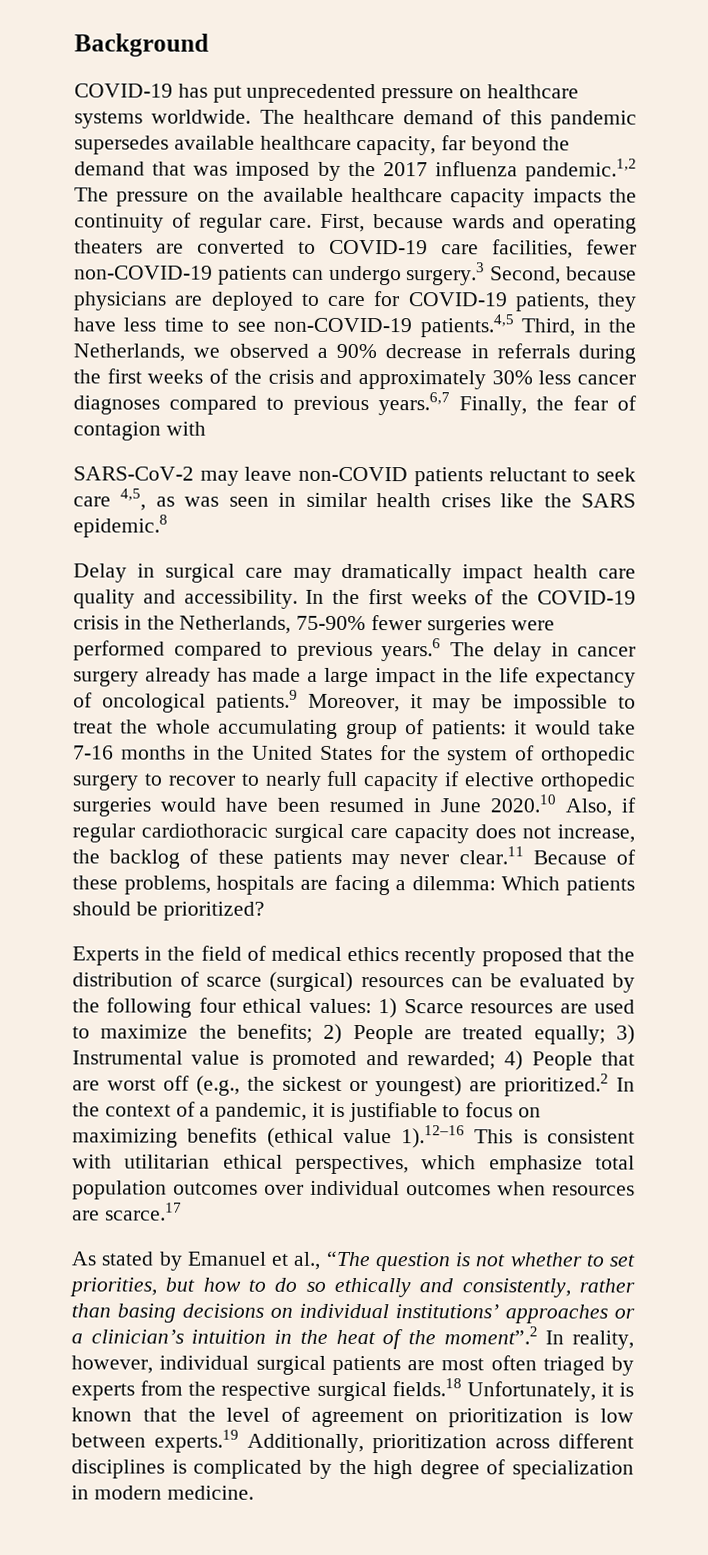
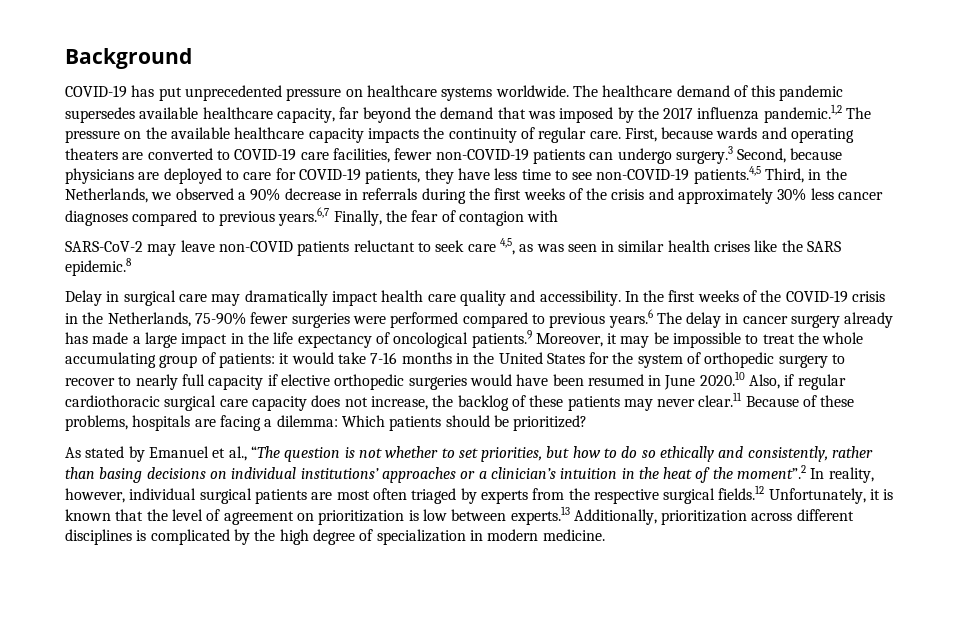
- Experts in the field of medical ethics recently proposed that the distribution of scarce (surgical) resources can be evaluated by the following four ethical values: 1) Scarce resources are used to maximize the benefits; 2) People are treated equally; 3) Instrumental value is promoted and rewarded; 4) People that are worst off (e.g., the sickest or youngest) are prioritized.2 In the context of a pandemic, it is justifiable to focus on maximizing benefits (ethical value 1).12–16 This is consistent with utilitarian ethical perspectives, which emphasize total population outcomes over individual outcomes when resources are scarce.17
- As stated by Emanuel et al., “The question is not whether to set priorities, but how to do so ethically and consistently, rather than basing decisions on individual institutions’ approaches or a clinician’s intuition in the heat of the moment”.2 In reality, however, individual surgical patients are most often triaged by experts from the respective surgical fields.18 Unfortunately, it is known that the level of agreement on prioritization is low between experts.19 Additionally, prioritization across different disciplines is complicated by the high degree of specialization in modern medicine.
+ As stated by Emanuel et al., “The question is not whether to set priorities, but how to do so ethically and consistently, rather than basing decisions on individual institutions’ approaches or a clinician’s intuition in the heat of the moment”.2 In reality, however, individual surgical patients are most often triaged by experts from the respective surgical fields.12 Unfortunately, it is known that the level of agreement on prioritization is low between experts.13 Additionally, prioritization across different disciplines is complicated by the high degree of specialization in modern medicine.

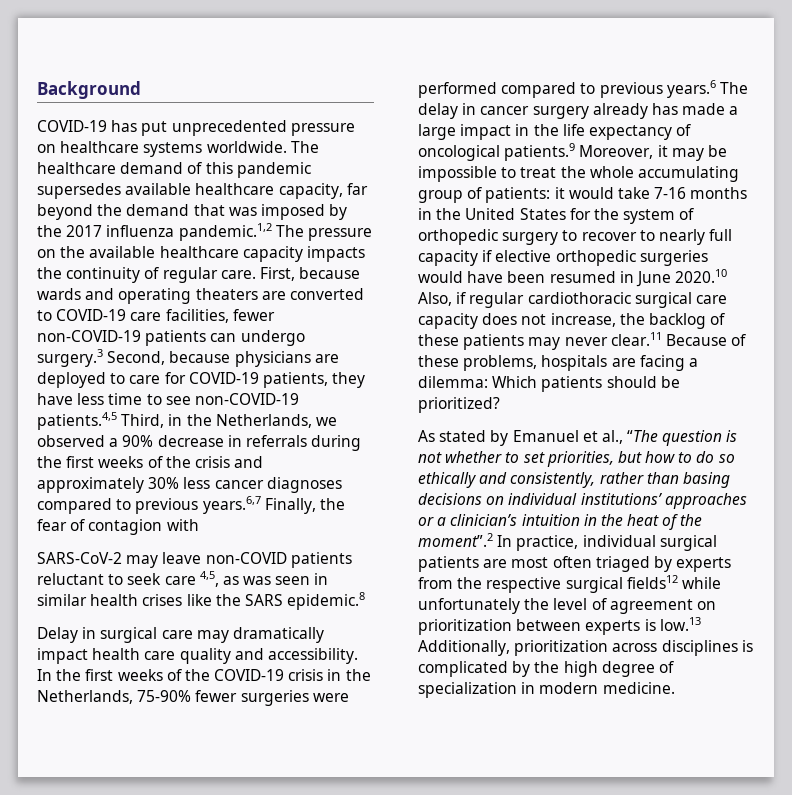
- As stated by Emanuel et al., “The question is not whether to set priorities, but how to do so ethically and consistently, rather than basing decisions on individual institutions’ approaches or a clinician’s intuition in the heat of the moment”.2 In reality, however, individual surgical patients are most often triaged by experts from the respective surgical fields.12 Unfortunately, it is known that the level of agreement on prioritization is low between experts.13 Additionally, prioritization across different disciplines is complicated by the high degree of specialization in modern medicine.
+ As stated by Emanuel et al., “The question is not whether to set priorities, but how to do so ethically and consistently, rather than basing decisions on individual institutions’ approaches or a clinician’s intuition in the heat of the moment”.2 In practice, individual surgical patients are most often triaged by experts from the respective surgical fields12 while unfortunately the level of agreement on prioritization between experts is low.13 Additionally, prioritization across disciplines is complicated by the high degree of specialization in modern medicine.

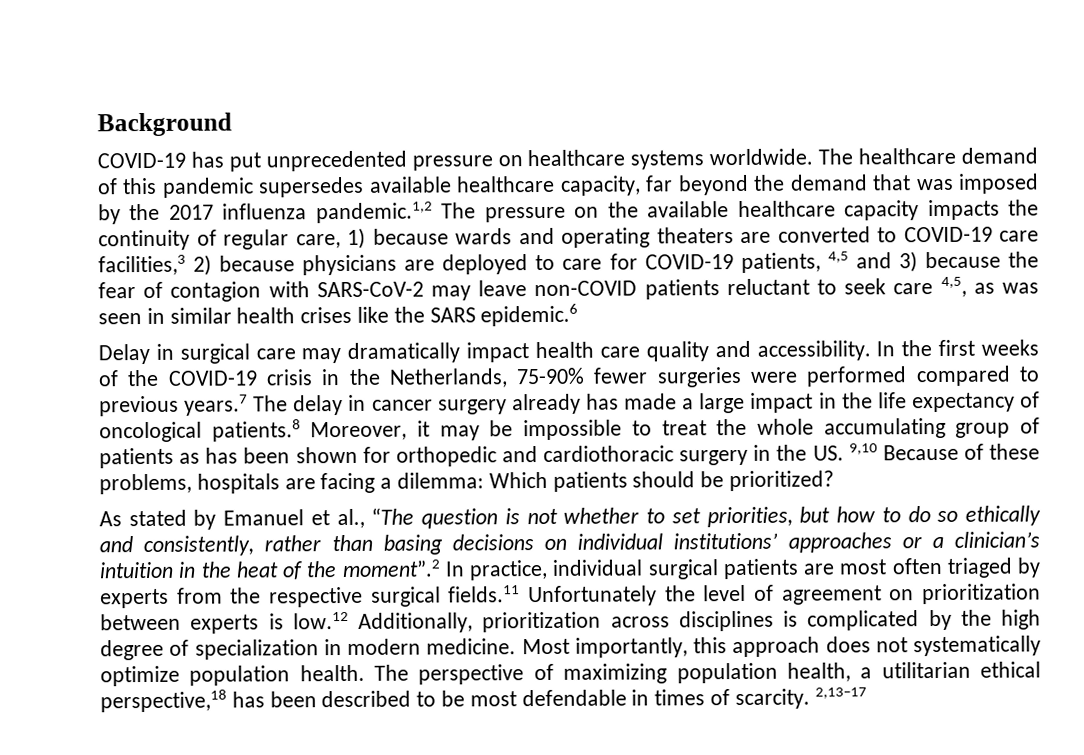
- The healthcare demand of this pandemic supersedes available healthcare capacity, far beyond the demand that was imposed by the 2017 influenza pandemic.1,2 The pressure on the available healthcare capacity impacts the continuity of regular care. First, because wards and operating theaters are converted to COVID-19 care facilities, fewer non-COVID-19 patients can undergo surgery.3 Second, because physicians are deployed to care for COVID-19 patients, they have less time to see non-COVID-19 patients.4,5 Third, in the Netherlands, we observed a 90% decrease in referrals during the first weeks of the crisis and approximately 30% less cancer diagnoses compared to previous years.6,7 Finally, the fear of contagion with
- SARS-CoV-2 may leave non-COVID patients reluctant to seek care 4,5, as was seen in similar health crises like the SARS epidemic.8
+ The healthcare demand of this pandemic supersedes available healthcare capacity, far beyond the demand that was imposed by the 2017 influenza pandemic.1,2 The pressure on the available healthcare capacity impacts the continuity of regular care, 1) because wards and operating theaters are converted to COVID-19 care facilities,3 2) because physicians are deployed to care for COVID-19 patients, 4,5 and 3) because the fear of contagion with SARS-CoV-2 may leave non-COVID patients reluctant to seek care 4,5, as was seen in similar health crises like the SARS epidemic.6
- In the first weeks of the COVID-19 crisis in the Netherlands, 75-90% fewer surgeries were performed compared to previous years.6 The delay in cancer surgery already has made a large impact in the life expectancy of oncological patients.9 Moreover, it may be impossible to treat the whole accumulating group of patients: it would take 7-16 months in the United States for the system of orthopedic surgery to recover to nearly full capacity if elective orthopedic surgeries would have been resumed in June 2020.10 Also, if regular cardiothoracic surgical care capacity does not increase, the backlog of these patients may never clear.11 Because of these problems, hospitals are facing a dilemma:
+ In the first weeks of the COVID-19 crisis in the Netherlands, 75-90% fewer surgeries were performed compared to previous years.7 The delay in cancer surgery already has made a large impact in the life expectancy of oncological patients.8 Moreover, it may be impossible to treat the whole accumulating group of patients as has been shown for orthopedic and cardiothoracic surgery in the US. 9,10 Because of these problems, hospitals are facing a dilemma:
- As stated by Emanuel et al., “The question is not whether to set priorities, but how to do so ethically and consistently, rather than basing decisions on individual institutions’ approaches or a clinician’s intuition in the heat of the moment”.2 In practice, individual surgical patients are most often triaged by experts from the respective surgical fields12 while unfortunately the level of agreement on prioritization between experts is low.13 Additionally, prioritization across disciplines is complicated by the high degree of specialization in modern medicine.
+ As stated by Emanuel et al., “The question is not whether to set priorities, but how to do so ethically and consistently, rather than basing decisions on individual institutions’ approaches or a clinician’s intuition in the heat of the moment”.2 In practice, individual surgical patients are most often triaged by experts from the respective surgical fields.11 Unfortunately the level of agreement on prioritization between experts is low.12 Additionally, prioritization across disciplines is complicated by the high degree of specialization in modern medicine.
+ Most importantly, this approach does not systematically optimize population health. The perspective of maximizing population health, a utilitarian ethical perspective,18 has been described to be most defendable in times of scarcity. 2,13–17

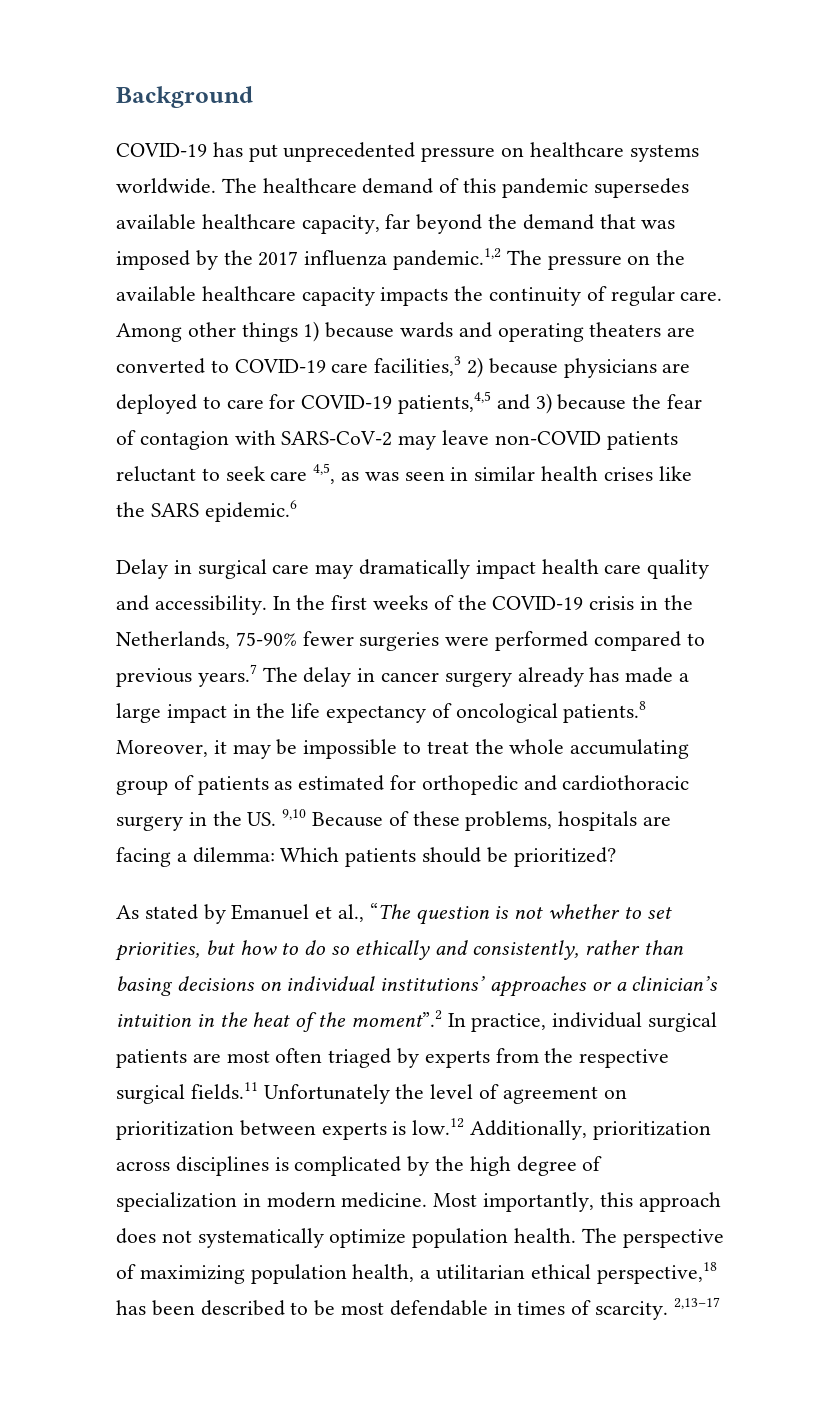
- The healthcare demand of this pandemic supersedes available healthcare capacity, far beyond the demand that was imposed by the 2017 influenza pandemic.1,2 The pressure on the available healthcare capacity impacts the continuity of regular care, 1) because wards and operating theaters are converted to COVID-19 care facilities,3 2) because physicians are deployed to care for COVID-19 patients, 4,5 and 3) because the fear of contagion with SARS-CoV-2 may leave non-COVID patients reluctant to seek care 4,5, as was seen in similar health crises like the SARS epidemic.6
+ The healthcare demand of this pandemic supersedes available healthcare capacity, far beyond the demand that was imposed by the 2017 influenza pandemic.1,2 The pressure on the available healthcare capacity impacts the continuity of regular care. Among other things 1) because wards and operating theaters are converted to COVID-19 care facilities,3 2) because physicians are deployed to care for COVID-19 patients,4,5 and 3) because the fear of contagion with SARS-CoV-2 may leave non-COVID patients reluctant to seek care 4,5, as was seen in similar health crises like the SARS epidemic.6
- In the first weeks of the COVID-19 crisis in the Netherlands, 75-90% fewer surgeries were performed compared to previous years.7 The delay in cancer surgery already has made a large impact in the life expectancy of oncological patients.8 Moreover, it may be impossible to treat the whole accumulating group of patients as has been shown for orthopedic and cardiothoracic surgery in the US. 9,10 Because of these problems, hospitals are facing a dilemma:
+ In the first weeks of the COVID-19 crisis in the Netherlands, 75-90% fewer surgeries were performed compared to previous years.7 The delay in cancer surgery already has made a large impact in the life expectancy of oncological patients.8 Moreover, it may be impossible to treat the whole accumulating group of patients as estimated for orthopedic and cardiothoracic surgery in the US. 9,10 Because of these problems, hospitals are facing a dilemma:

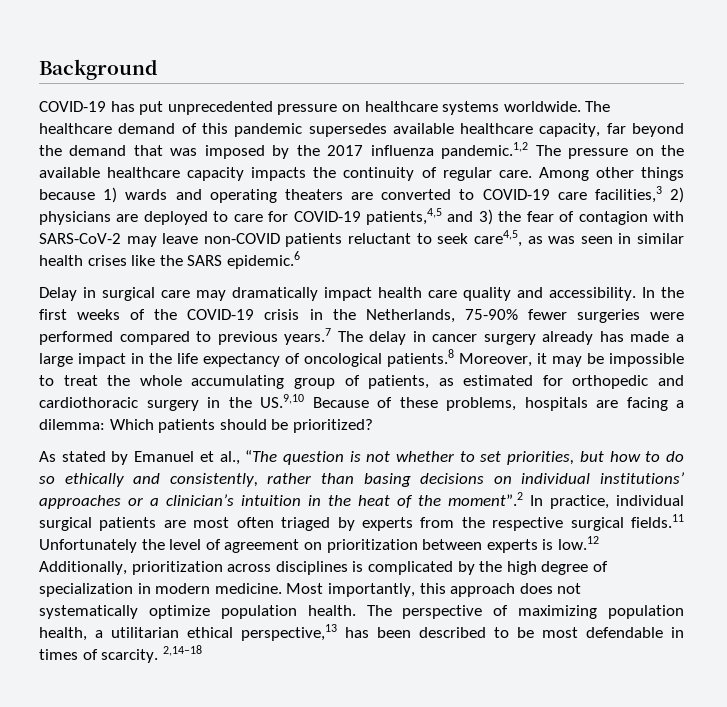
- Among other things 1) because wards and operating theaters are converted to COVID-19 care facilities,3 2) because physicians are deployed to care for COVID-19 patients,4,5 and 3) because the fear of contagion with SARS-CoV-2 may leave non-COVID patients reluctant to seek care 4,5, as was seen in similar health crises like the SARS epidemic.6
+ Among other things because 1) wards and operating theaters are converted to COVID-19 care facilities,3 2) physicians are deployed to care for COVID-19 patients,4,5 and 3) the fear of contagion with SARS-CoV-2 may leave non-COVID patients reluctant to seek care4,5, as was seen in similar health crises like the SARS epidemic.6
- In the first weeks of the COVID-19 crisis in the Netherlands, 75-90% fewer surgeries were performed compared to previous years.7 The delay in cancer surgery already has made a large impact in the life expectancy of oncological patients.8 Moreover, it may be impossible to treat the whole accumulating group of patients as estimated for orthopedic and cardiothoracic surgery in the US. 9,10 Because of these problems, hospitals are facing a dilemma:
+ In the first weeks of the COVID-19 crisis in the Netherlands, 75-90% fewer surgeries were performed compared to previous years.7 The delay in cancer surgery already has made a large impact in the life expectancy of oncological patients.8 Moreover, it may be impossible to treat the whole accumulating group of patients, as estimated for orthopedic and cardiothoracic surgery in the US.9,10 Because of these problems, hospitals are facing a dilemma:
- The perspective of maximizing population health, a utilitarian ethical perspective,18 has been described to be most defendable in times of scarcity.
+ The perspective of maximizing population health, a utilitarian ethical perspective,13 has been described to be most defendable in times of scarcity.
- 2,13–17
+ 2,14–18

